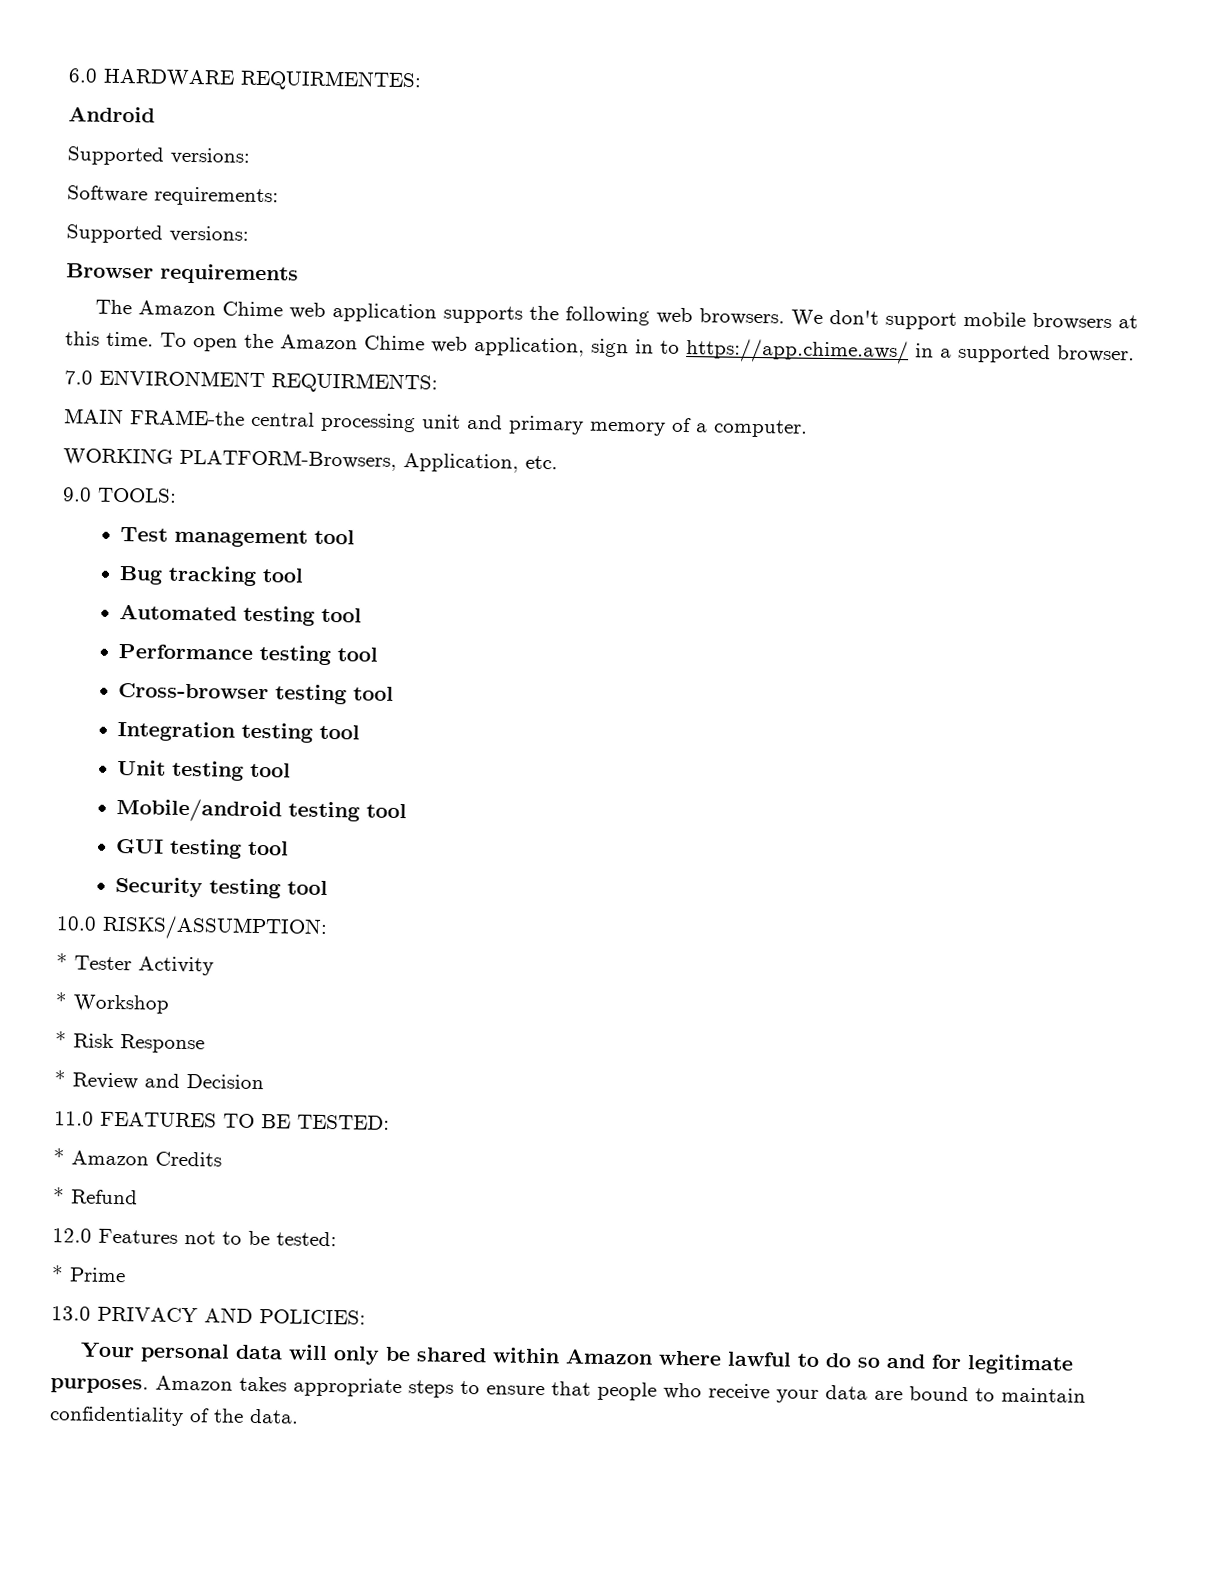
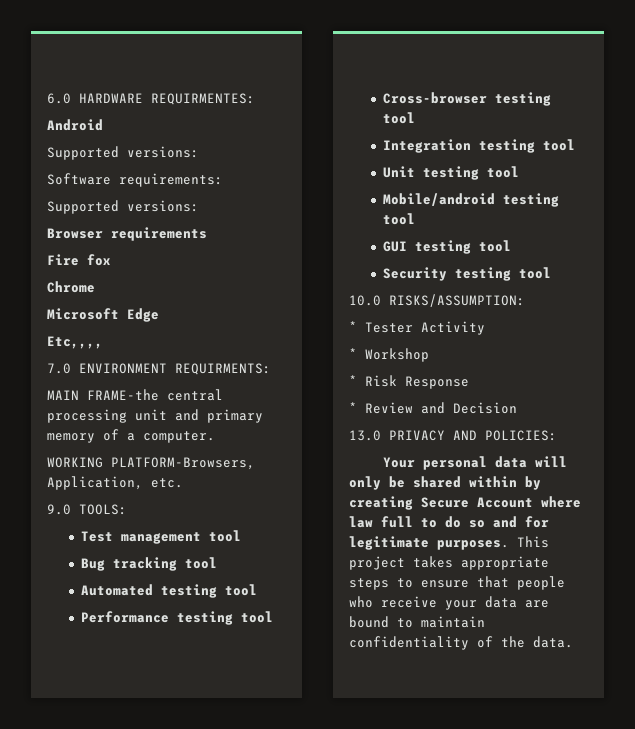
- The Amazon Chime web application supports the following web browsers. We don't support mobile browsers at this time. To open the Amazon Chime web application, sign in to https://app.chime.aws/ in a supported browser.
+ Fire fox
+ Chrome
+ Microsoft Edge
+ Etc,,,,
- 11.0 FEATURES TO BE TESTED:
- * Amazon Credits
- * Refund
- 12.0 Features not to be tested:
- * Prime
- Your personal data will only be shared within Amazon where lawful to do so and for legitimate purposes.
+ Your personal data will only be shared within by creating Secure Account where law full to do so and for legitimate purposes.
- Amazon takes appropriate steps to ensure that people who receive your data are bound to maintain confidentiality of the data.
+ This project takes appropriate steps to ensure that people who receive your data are bound to maintain confidentiality of the data.

